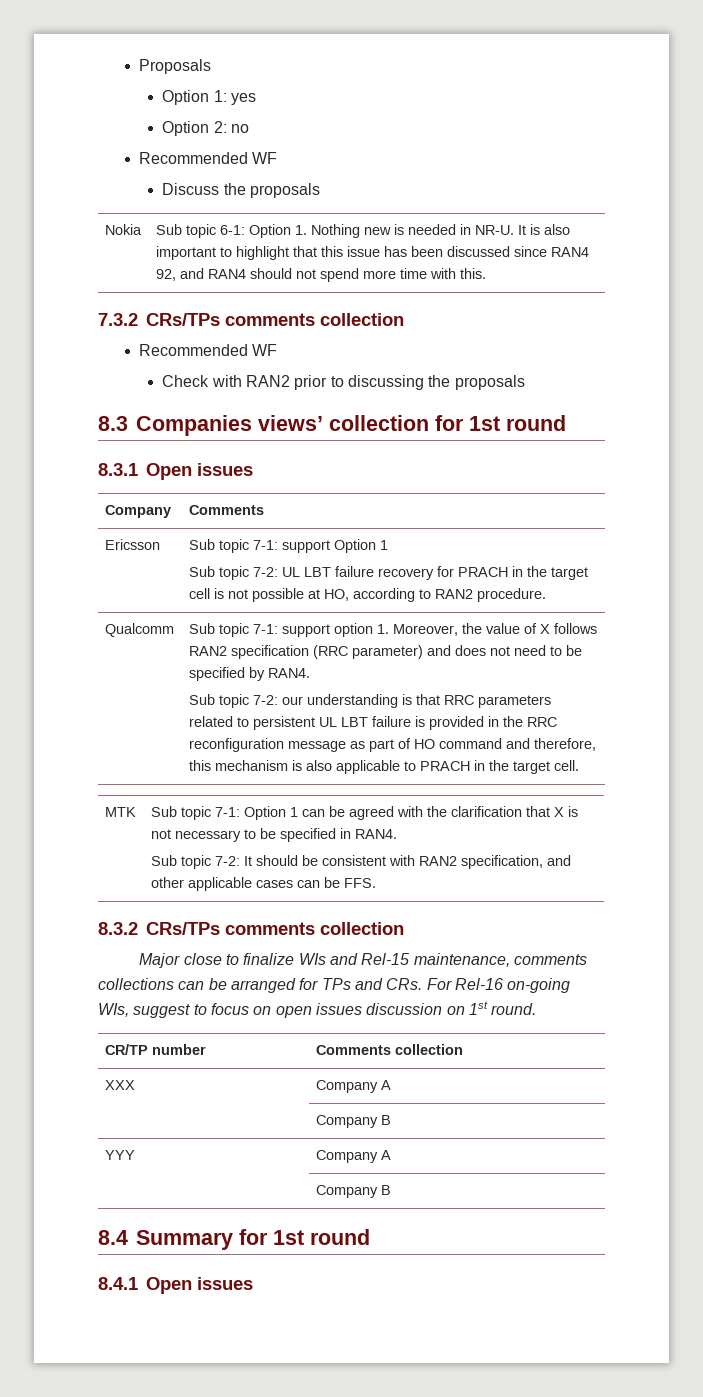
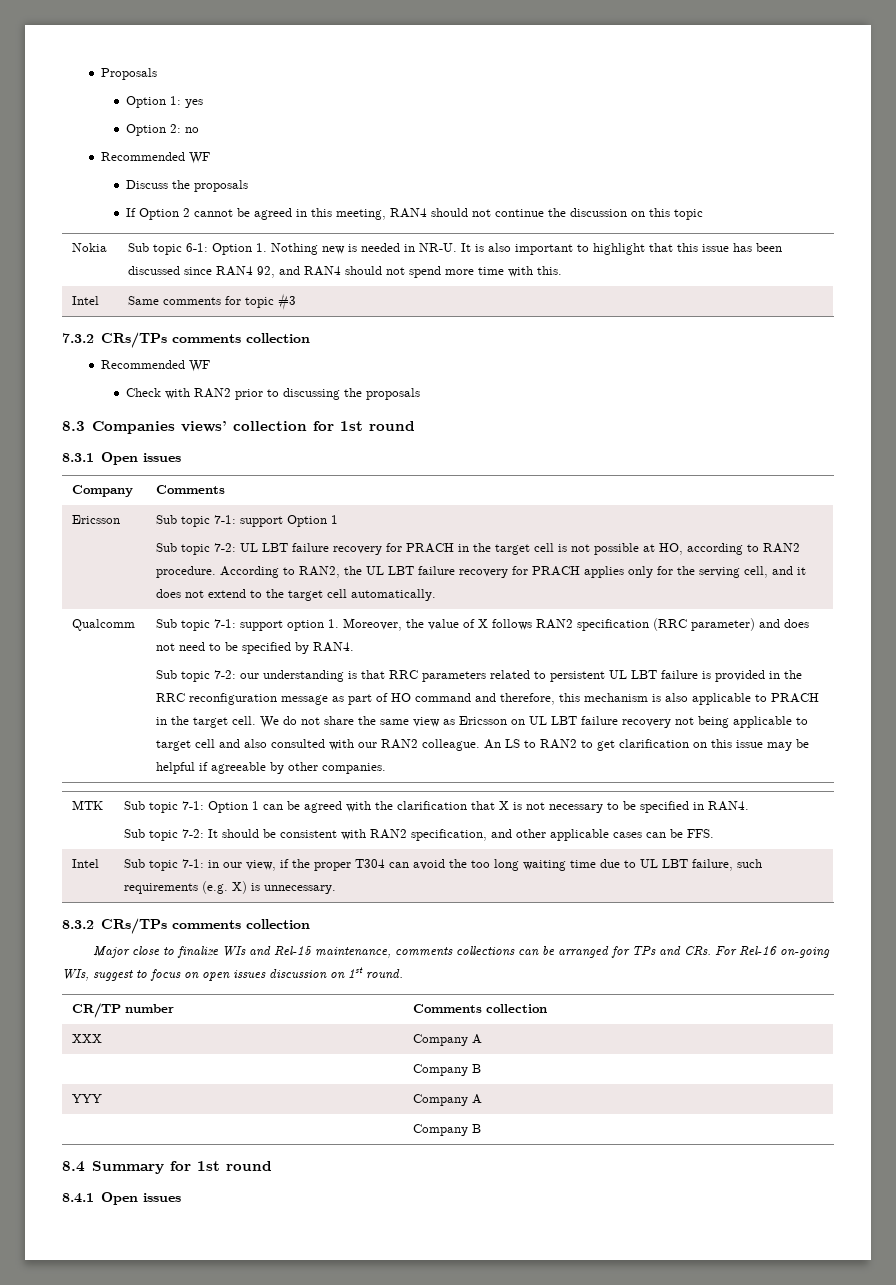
+ If Option 2 cannot be agreed in this meeting, RAN4 should not continue the discussion on this topic
+ Intel | Same comments for topic #3
+ According to RAN2, the UL LBT failure recovery for PRACH applies only for the serving cell, and it does not extend to the target cell automatically.
+ We do not share the same view as Ericsson on UL LBT failure recovery not being applicable to target cell and also consulted with our RAN2 colleague. An LS to RAN2 to get clarification on this issue may be helpful if agreeable by other companies.
+ Intel | Sub topic 7-1: in our view, if the proper T304 can avoid the too long waiting time due to UL LBT failure, such requirements (e.g. X) is unnecessary.

